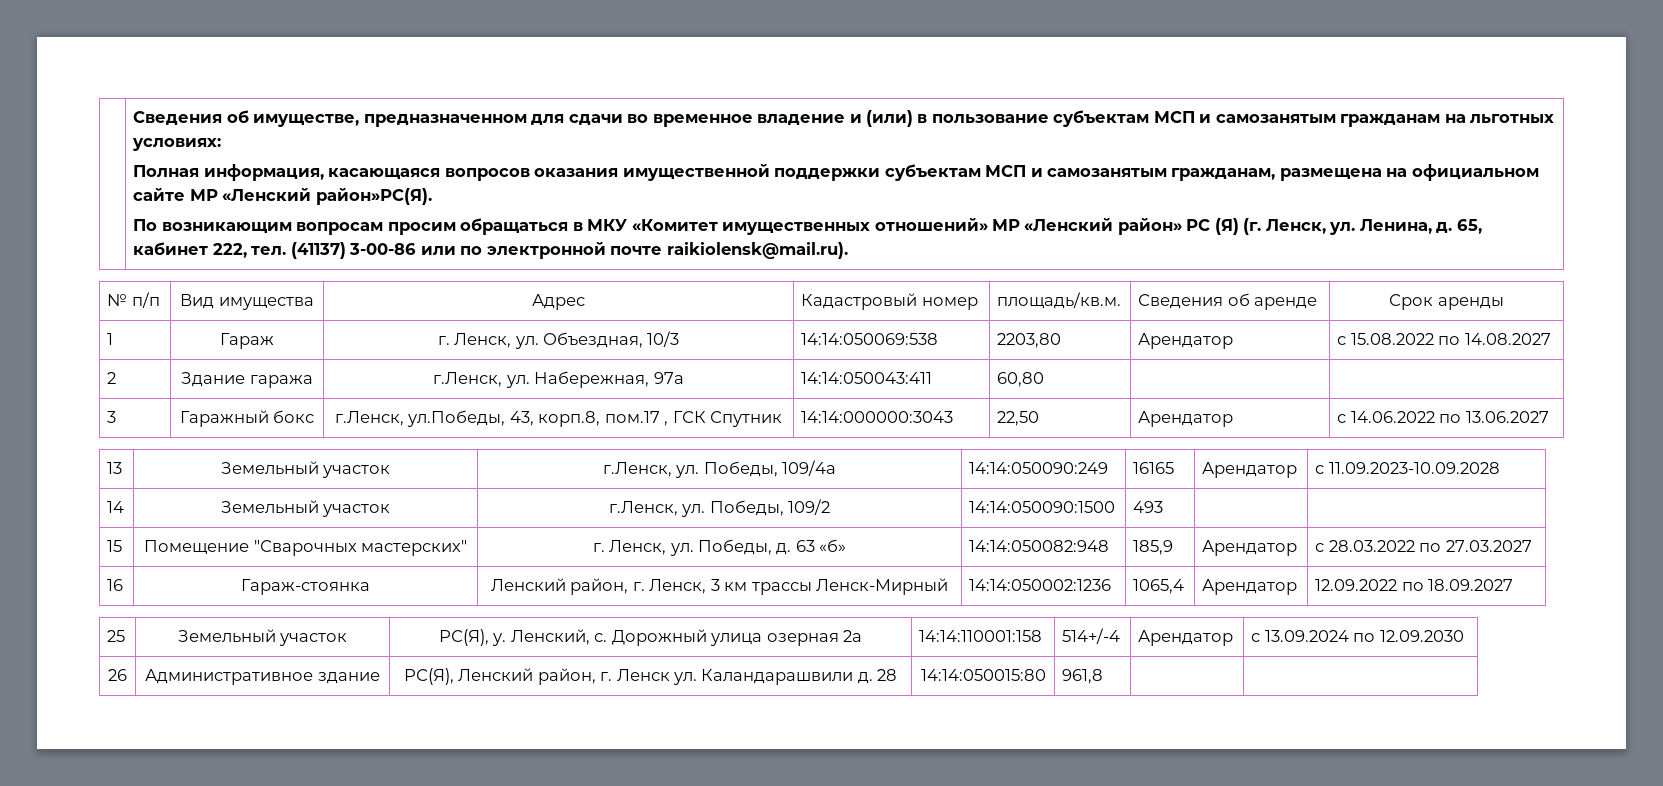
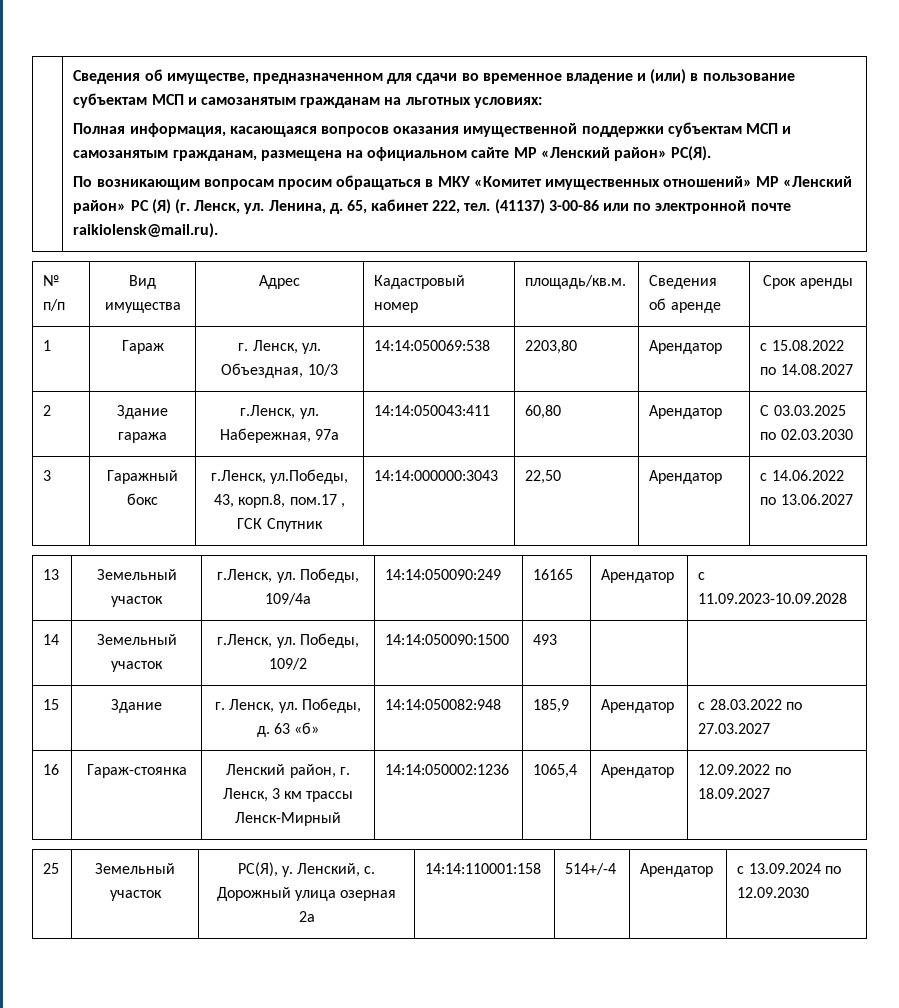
- Полная информация, касающаяся вопросов оказания имущественной поддержки субъектам МСП и самозанятым гражданам, размещена на официальном сайте МР «Ленский район»РС(Я).
+ Полная информация, касающаяся вопросов оказания имущественной поддержки субъектам МСП и самозанятым гражданам, размещена на официальном сайте МР «Ленский район» РС(Я).
- 2 | Здание гаража | г.Ленск, ул. Набережная, 97а | 14:14:050043:411 | 60,80 | |
+ 2 | Здание гаража | г.Ленск, ул. Набережная, 97а | 14:14:050043:411 | 60,80 | Арендатор | С 03.03.2025 по 02.03.2030
- 15 | Помещение "Сварочных мастерских" | г. Ленск, ул. Победы, д. 63 «б» | 14:14:050082:948 | 185,9 | Арендатор | с 28.03.2022 по 27.03.2027
+ 15 | Здание | г. Ленск, ул. Победы, д. 63 «б» | 14:14:050082:948 | 185,9 | Арендатор | с 28.03.2022 по 27.03.2027
- 26 | Административное здание | РС(Я), Ленский район, г. Ленск ул. Каландарашвили д. 28 | 14:14:050015:80 | 961,8 | |

